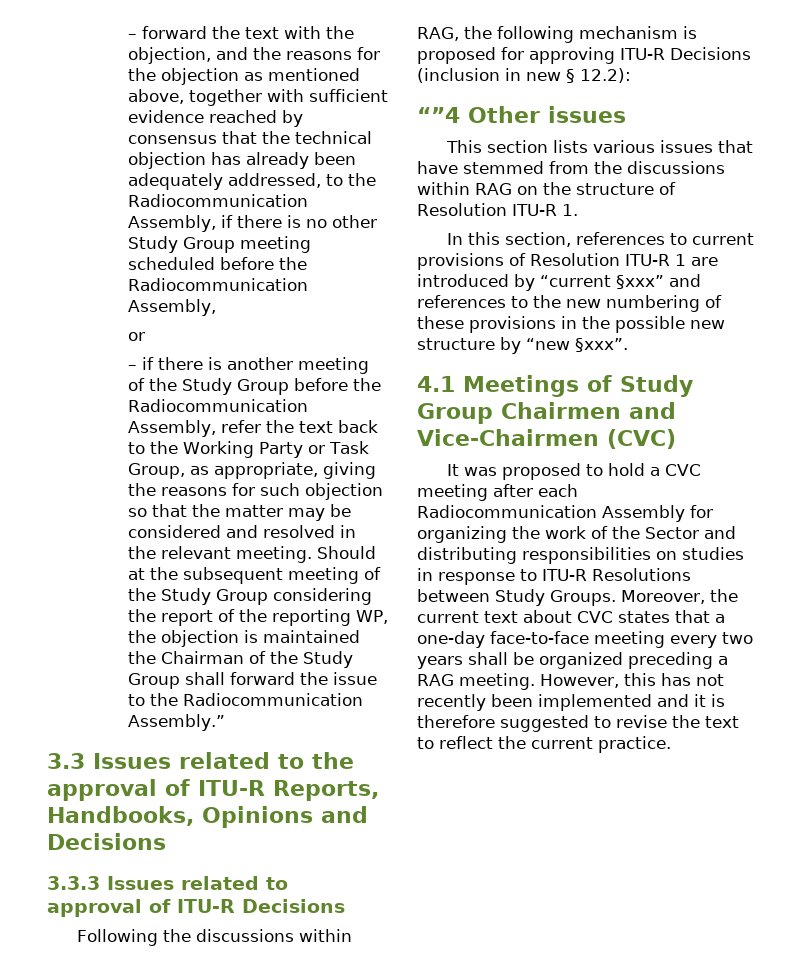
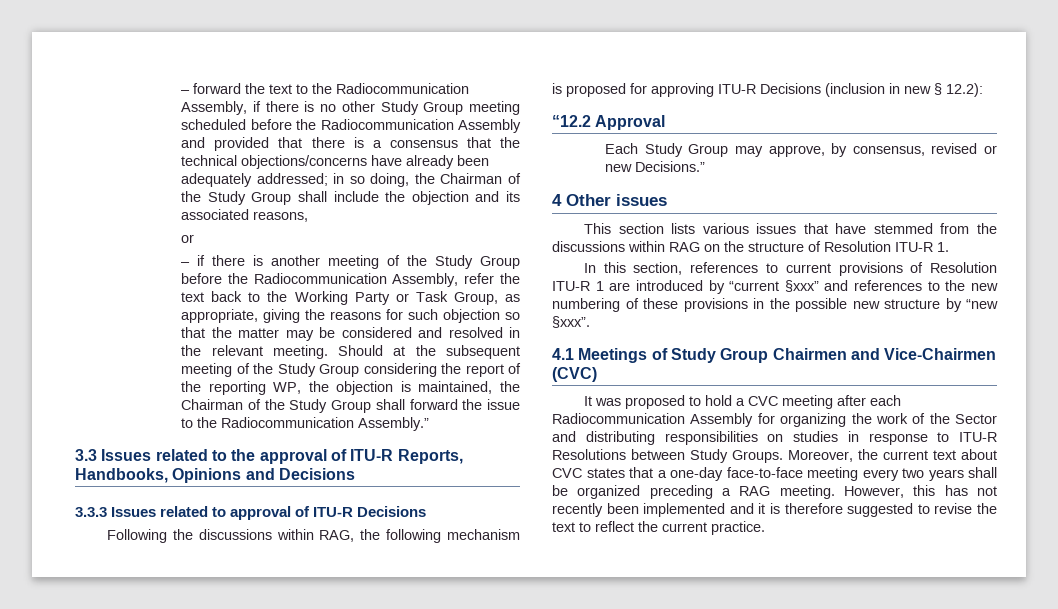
- – forward the text with the objection, and the reasons for the objection as mentioned above, together with sufficient evidence reached by consensus that the technical objection has already been adequately addressed, to the Radiocommunication Assembly, if there is no other Study Group meeting scheduled before the Radiocommunication Assembly,
+ – forward the text to the Radiocommunication Assembly, if there is no other Study Group meeting scheduled before the Radiocommunication Assembly and provided that there is a consensus that the technical objections/concerns have already been adequately addressed; in so doing, the Chairman of the Study Group shall include the objection and its associated reasons,
- Should at the subsequent meeting of the Study Group considering the report of the reporting WP, the objection is maintained the Chairman of the Study Group shall forward the issue to the Radiocommunication Assembly.”
+ Should at the subsequent meeting of the Study Group considering the report of the reporting WP, the objection is maintained, the Chairman of the Study Group shall forward the issue to the Radiocommunication Assembly.”
- “”4 Other issues
+ “12.2 Approval
+ Each Study Group may approve, by consensus, revised or new Decisions.”
+ 4 Other issues

